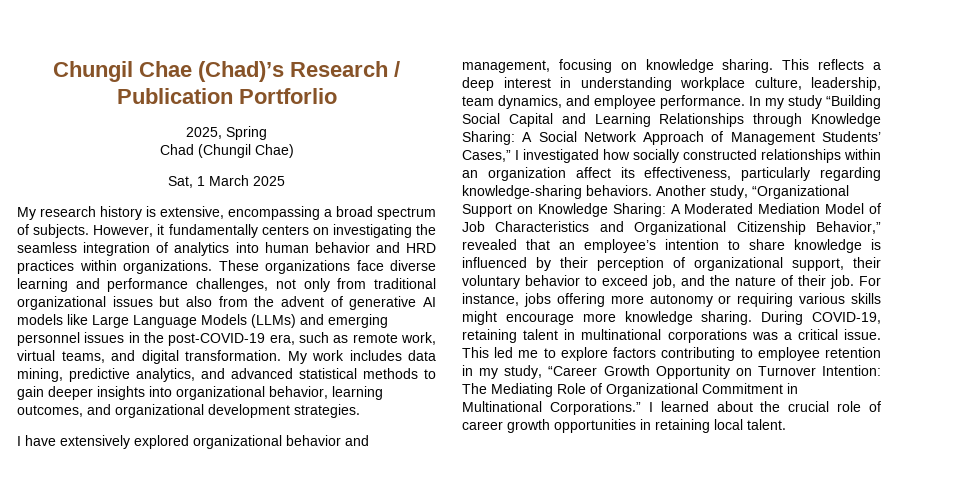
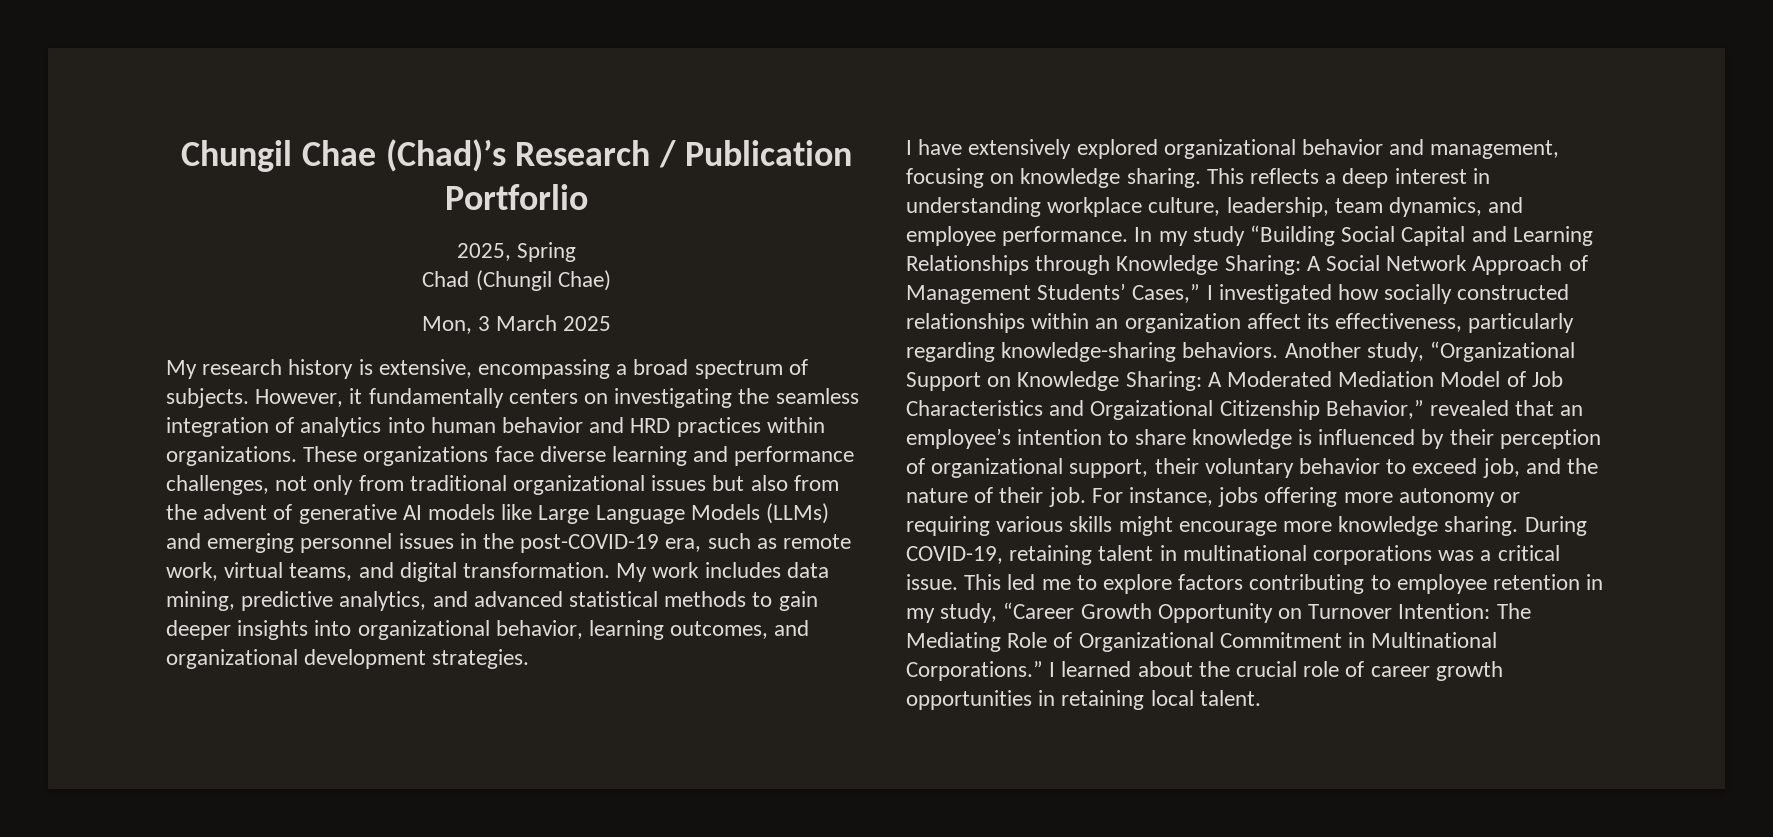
- Sat, 1 March 2025
+ Mon, 3 March 2025
- Another study, “Organizational Support on Knowledge Sharing: A Moderated Mediation Model of Job Characteristics and Organizational Citizenship Behavior,” revealed that an employee’s intention to share knowledge is influenced by their perception of organizational support, their voluntary behavior to exceed job, and the nature of their job.
+ Another study, “Organizational Support on Knowledge Sharing: A Moderated Mediation Model of Job Characteristics and Orgaizational Citizenship Behavior,” revealed that an employee’s intention to share knowledge is influenced by their perception of organizational support, their voluntary behavior to exceed job, and the nature of their job.

